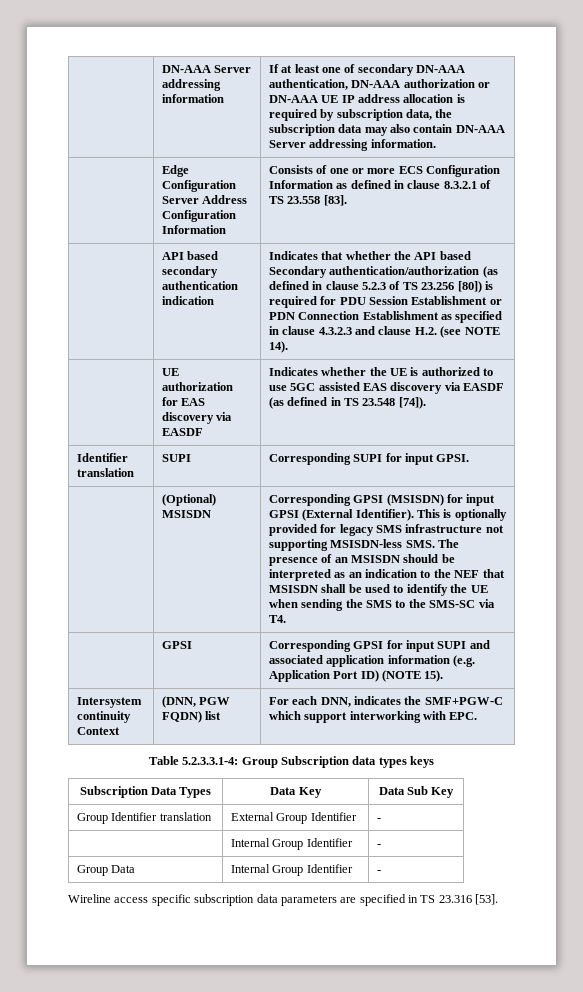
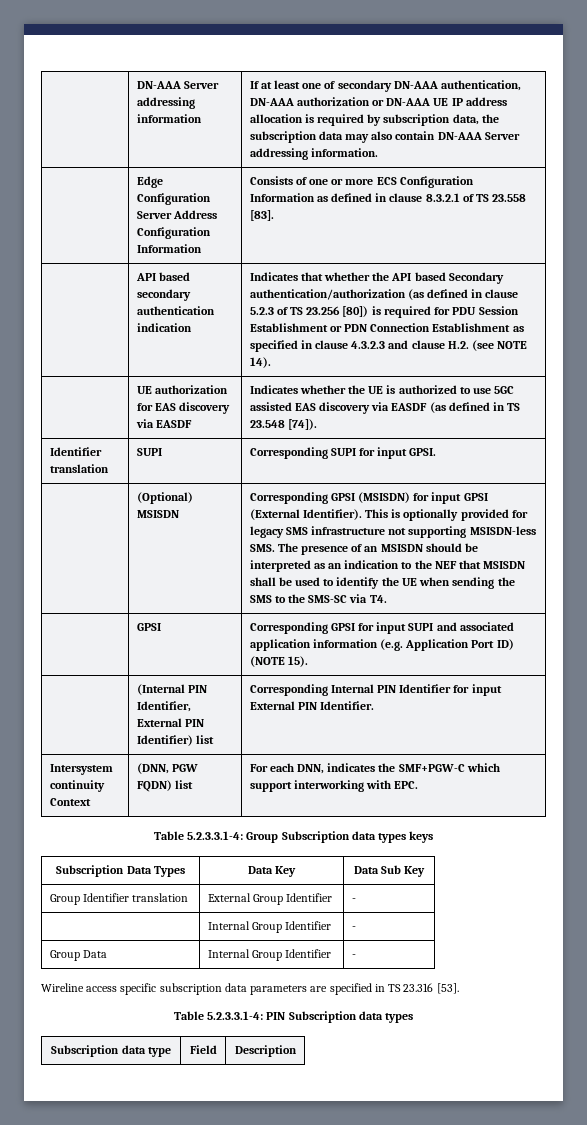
+ | (Internal PIN Identifier, External PIN Identifier) list | Corresponding Internal PIN Identifier for input External PIN Identifier.
+ Table 5.2.3.3.1-4: PIN Subscription data types
+ Subscription data type | Field | Description

